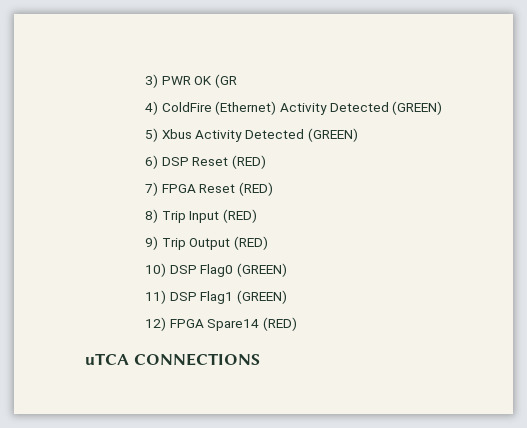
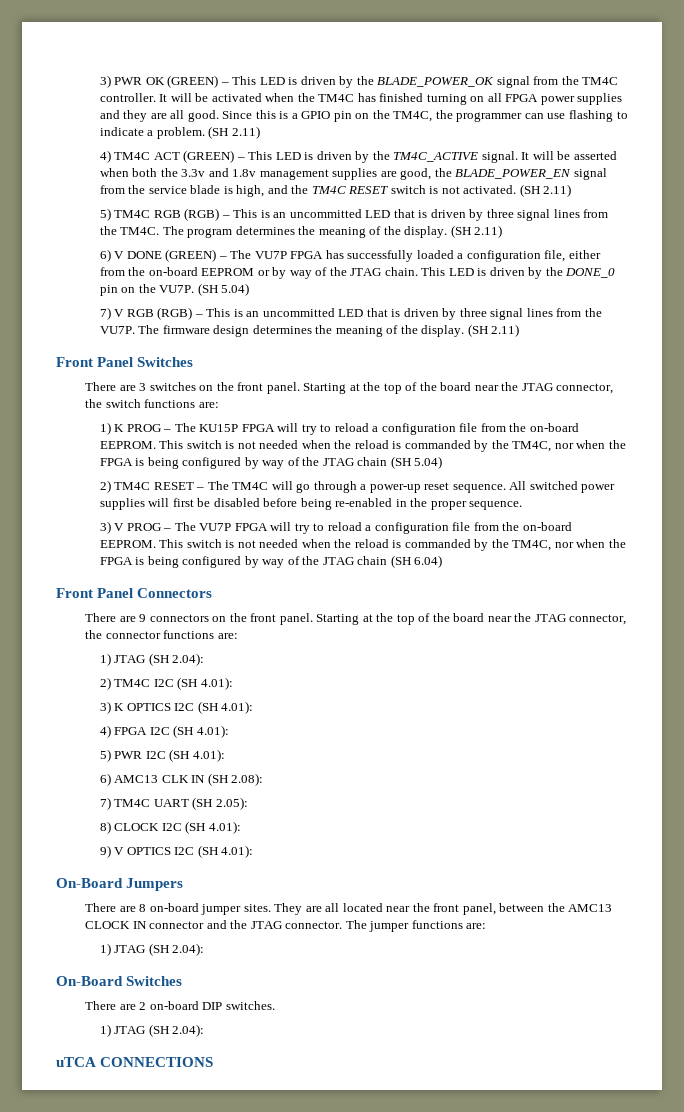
- 3) PWR OK (GR
- 4) ColdFire (Ethernet) Activity Detected (GREEN)
- 5) Xbus Activity Detected (GREEN)
- 6) DSP Reset (RED)
- 7) FPGA Reset (RED)
- 8) Trip Input (RED)
- 9) Trip Output (RED)
- 10) DSP Flag0 (GREEN)
- 11) DSP Flag1 (GREEN)
- 12) FPGA Spare14 (RED)
+ 3) PWR OK (GREEN) – This LED is driven by the BLADE_POWER_OK signal from the TM4C controller. It will be activated when the TM4C has finished turning on all FPGA power supplies and they are all good. Since this is a GPIO pin on the TM4C, the programmer can use flashing to indicate a problem. (SH 2.11)
+ 4) TM4C ACT (GREEN) – This LED is driven by the TM4C_ACTIVE signal. It will be asserted when both the 3.3v and 1.8v management supplies are good, the BLADE_POWER_EN signal from the service blade is high, and the TM4C RESET switch is not activated. (SH 2.11)
+ 5) TM4C RGB (RGB) – This is an uncommitted LED that is driven by three signal lines from the TM4C. The program determines the meaning of the display. (SH 2.11)
+ 6) V DONE (GREEN) – The VU7P FPGA has successfully loaded a configuration file, either from the on-board EEPROM or by way of the JTAG chain. This LED is driven by the DONE_0 pin on the VU7P. (SH 5.04)
+ 7) V RGB (RGB) – This is an uncommitted LED that is driven by three signal lines from the VU7P. The firmware design determines the meaning of the display. (SH 2.11)
+ Front Panel Switches
+ There are 3 switches on the front panel. Starting at the top of the board near the JTAG connector, the switch functions are:
+ 1) K PROG – The KU15P FPGA will try to reload a configuration file from the on-board EEPROM. This switch is not needed when the reload is commanded by the TM4C, nor when the FPGA is being configured by way of the JTAG chain (SH 5.04)
+ 2) TM4C RESET – The TM4C will go through a power-up reset sequence. All switched power supplies will first be disabled before being re-enabled in the proper sequence.
+ 3) V PROG – The VU7P FPGA will try to reload a configuration file from the on-board EEPROM. This switch is not needed when the reload is commanded by the TM4C, nor when the FPGA is being configured by way of the JTAG chain (SH 6.04)
+ Front Panel Connectors
+ There are 9 connectors on the front panel. Starting at the top of the board near the JTAG connector, the connector functions are:
+ 1) JTAG (SH 2.04):
+ 2) TM4C I2C (SH 4.01):
+ 3) K OPTICS I2C (SH 4.01):
+ 4) FPGA I2C (SH 4.01):
+ 5) PWR I2C (SH 4.01):
+ 6) AMC13 CLK IN (SH 2.08):
+ 7) TM4C UART (SH 2.05):
+ 8) CLOCK I2C (SH 4.01):
+ 9) V OPTICS I2C (SH 4.01):
+ On-Board Jumpers
+ There are 8 on-board jumper sites. They are all located near the front panel, between the AMC13 CLOCK IN connector and the JTAG connector. The jumper functions are:
+ 1) JTAG (SH 2.04):
+ On-Board Switches
+ There are 2 on-board DIP switches.
+ 1) JTAG (SH 2.04):

